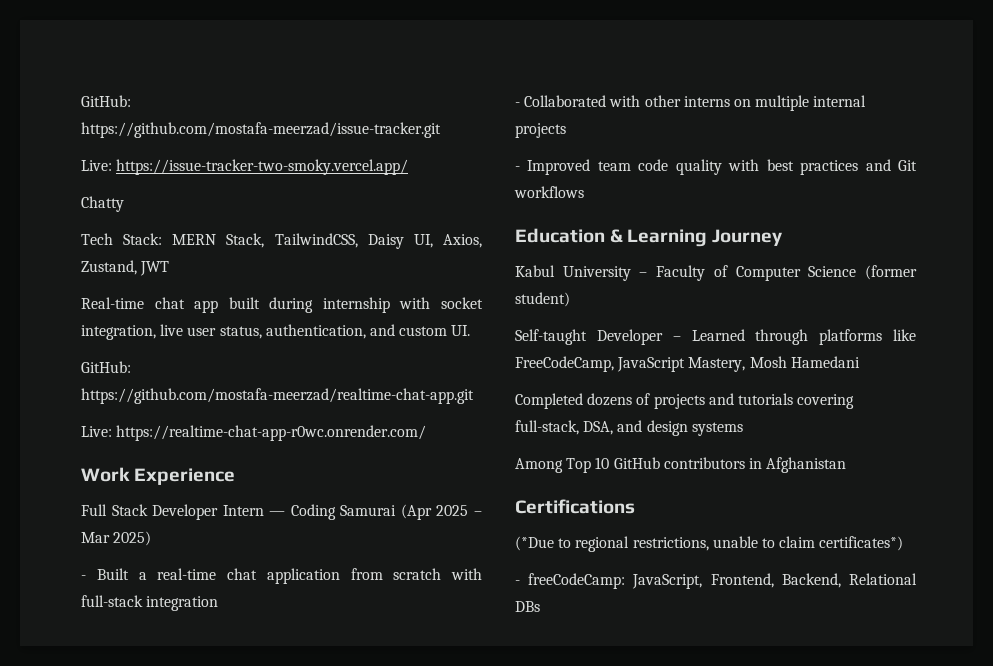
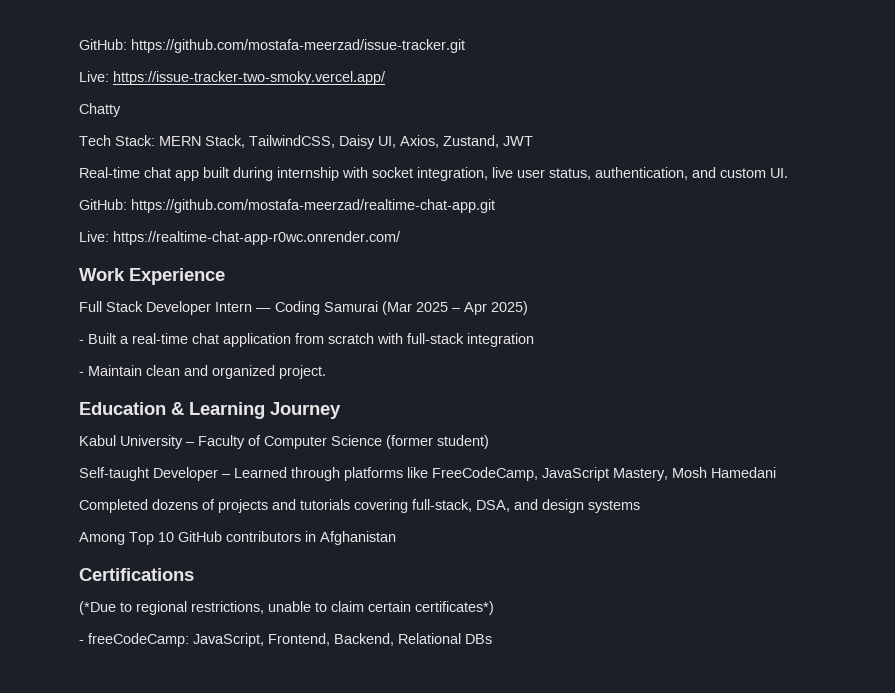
- Full Stack Developer Intern — Coding Samurai (Apr 2025 – Mar 2025)
+ Full Stack Developer Intern — Coding Samurai (Mar 2025 – Apr 2025)
- - Collaborated with other interns on multiple internal projects
- - Improved team code quality with best practices and Git workflows
+ - Maintain clean and organized project.
- (*Due to regional restrictions, unable to claim certificates*)
+ (*Due to regional restrictions, unable to claim certain certificates*)

